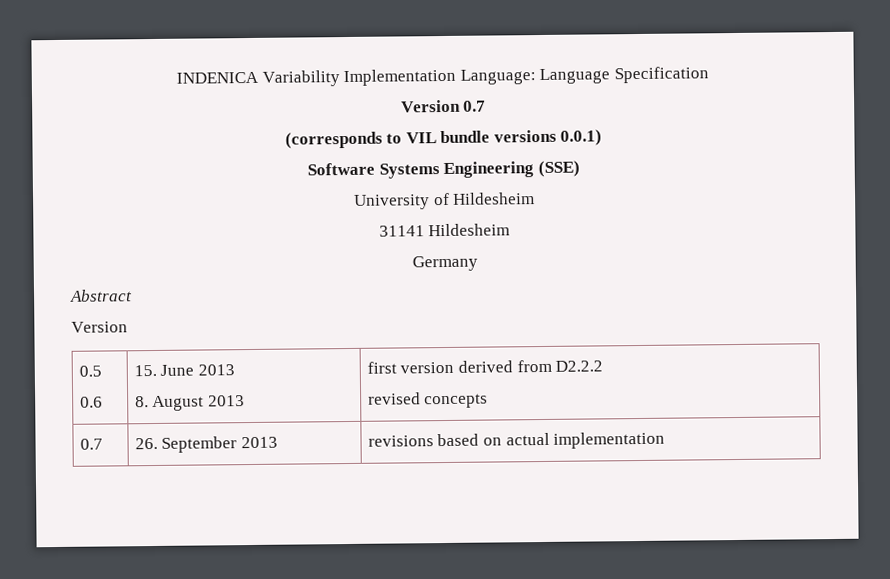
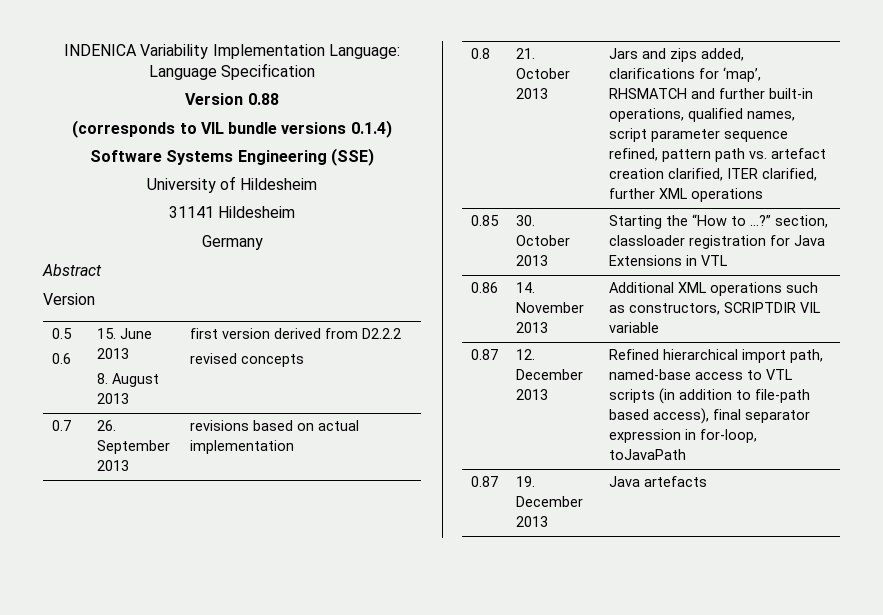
- Version 0.7
+ Version 0.88
- (corresponds to VIL bundle versions 0.0.1)
+ (corresponds to VIL bundle versions 0.1.4)
+ 0.8 | 21. October 2013 | Jars and zips added, clarifications for ‘map’, RHSMATCH and further built-in operations, qualified names, script parameter sequence refined, pattern path vs. artefact creation clarified, ITER clarified, further XML operations
+ 0.85 | 30. October 2013 | Starting the “How to ...?” section, classloader registration for Java Extensions in VTL
+ 0.86 | 14. November 2013 | Additional XML operations such as constructors, SCRIPTDIR VIL variable
+ 0.87 | 12. December 2013 | Refined hierarchical import path, named-base access to VTL scripts (in addition to file-path based access), final separator expression in for-loop, toJavaPath
+ 0.87 | 19. December 2013 | Java artefacts

